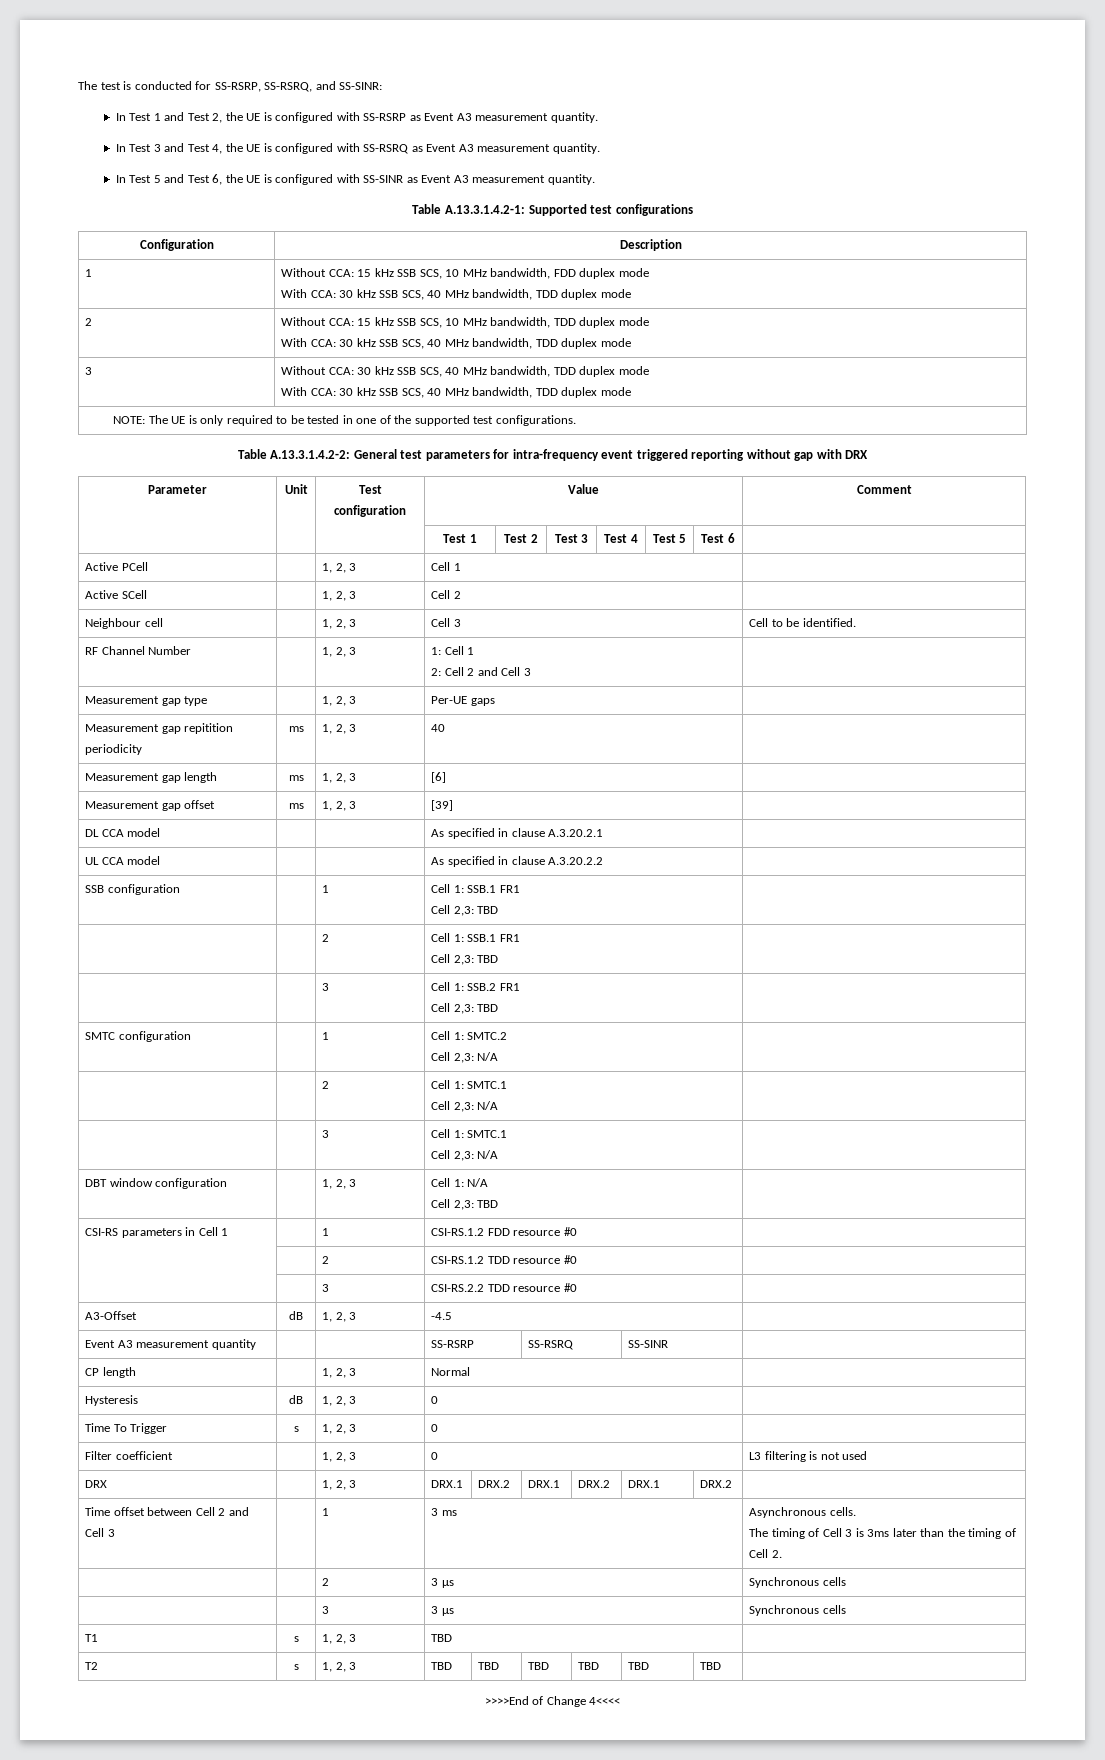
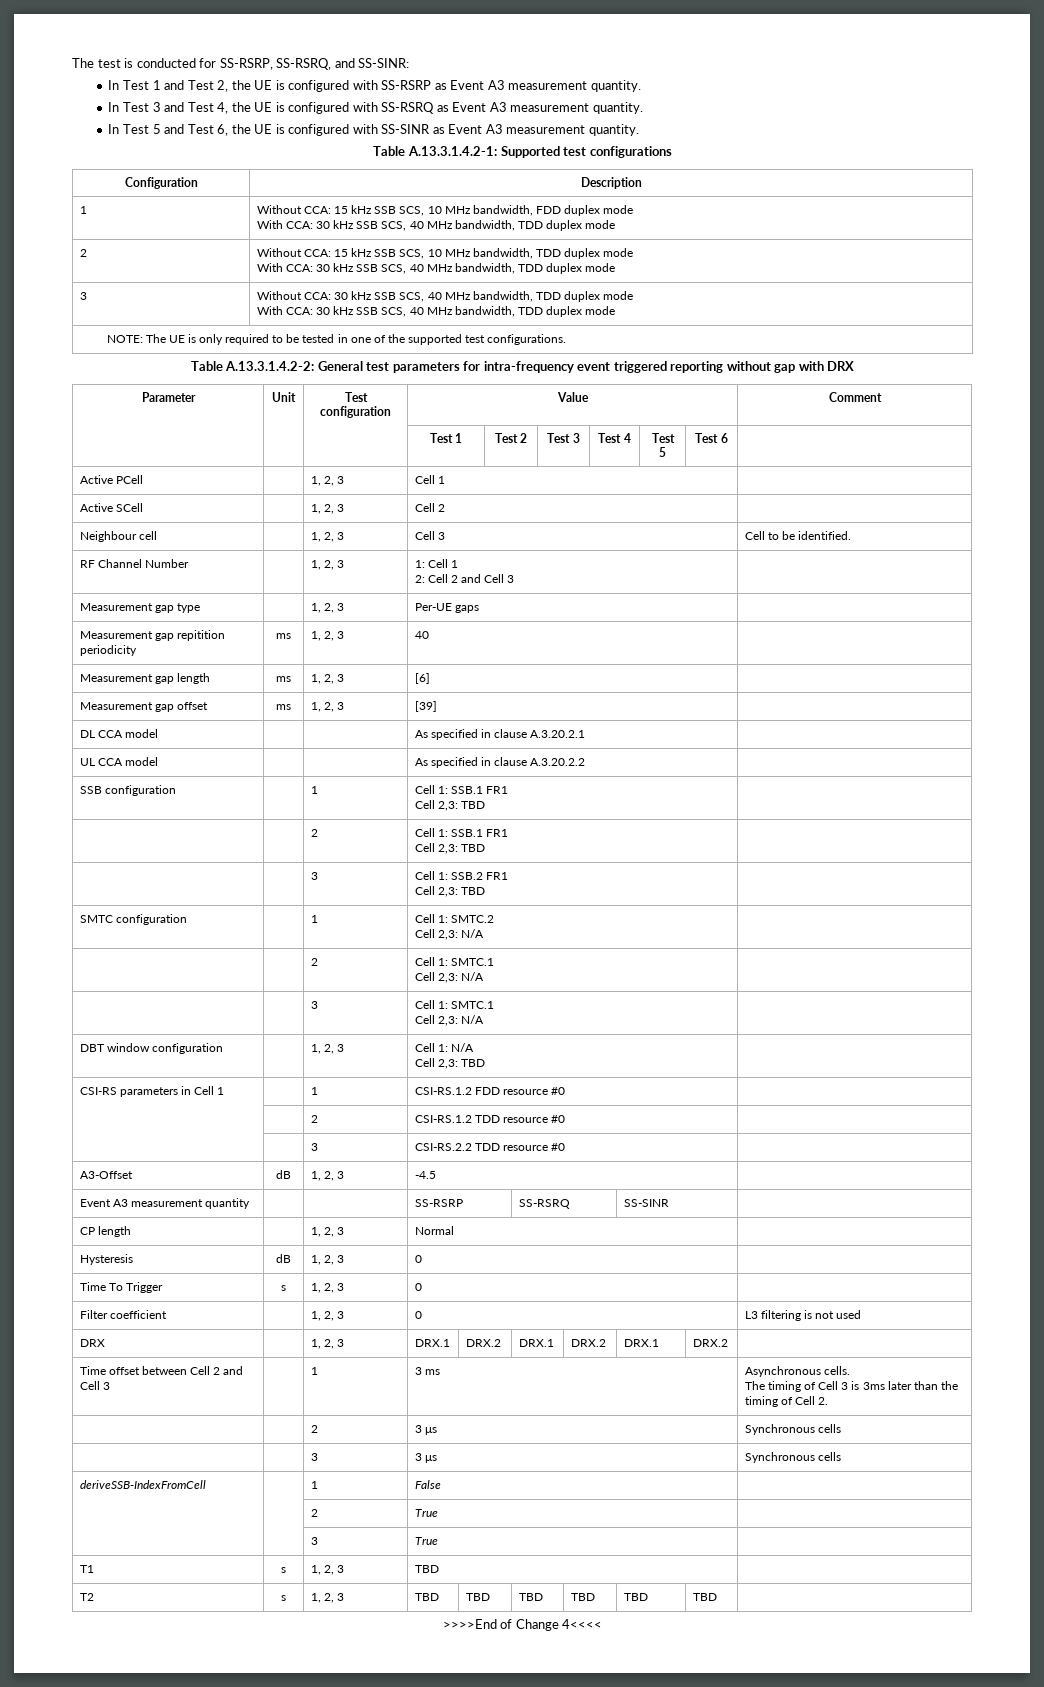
+ deriveSSB-IndexFromCell | | 1 | False |
+ | | 2 | True |
+ | | 3 | True |

